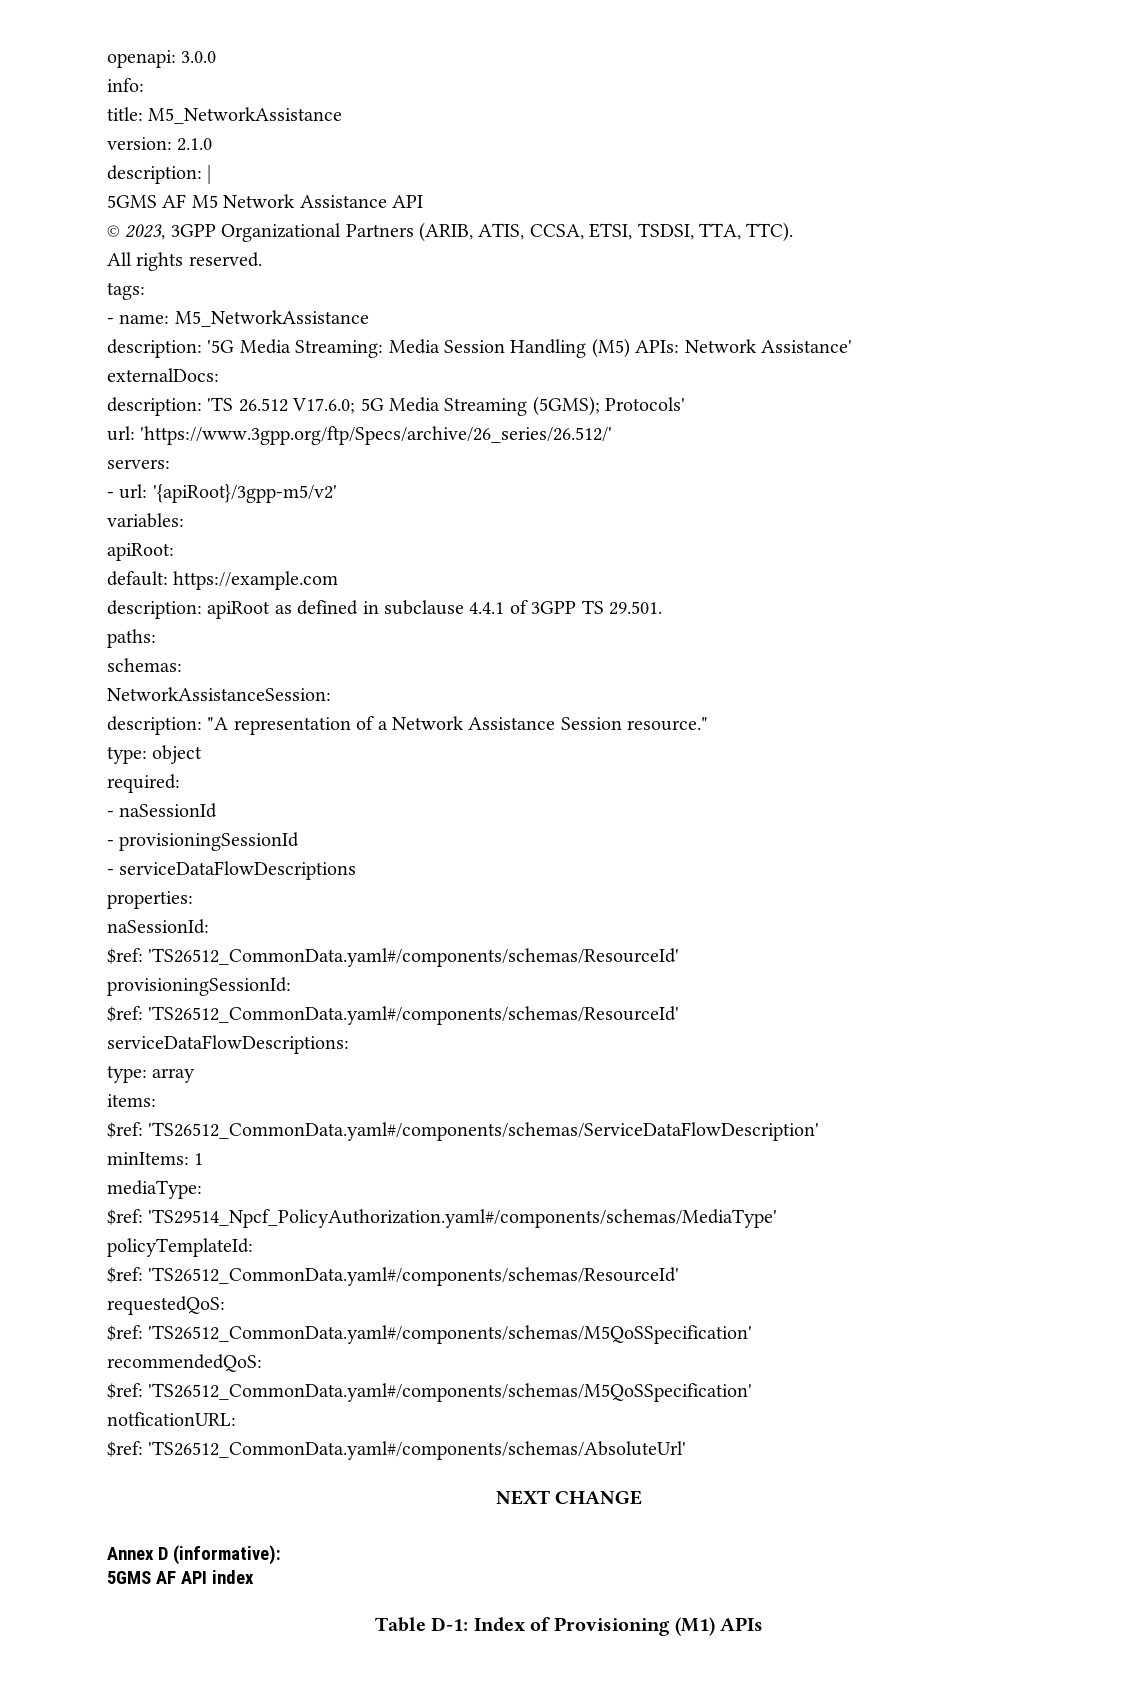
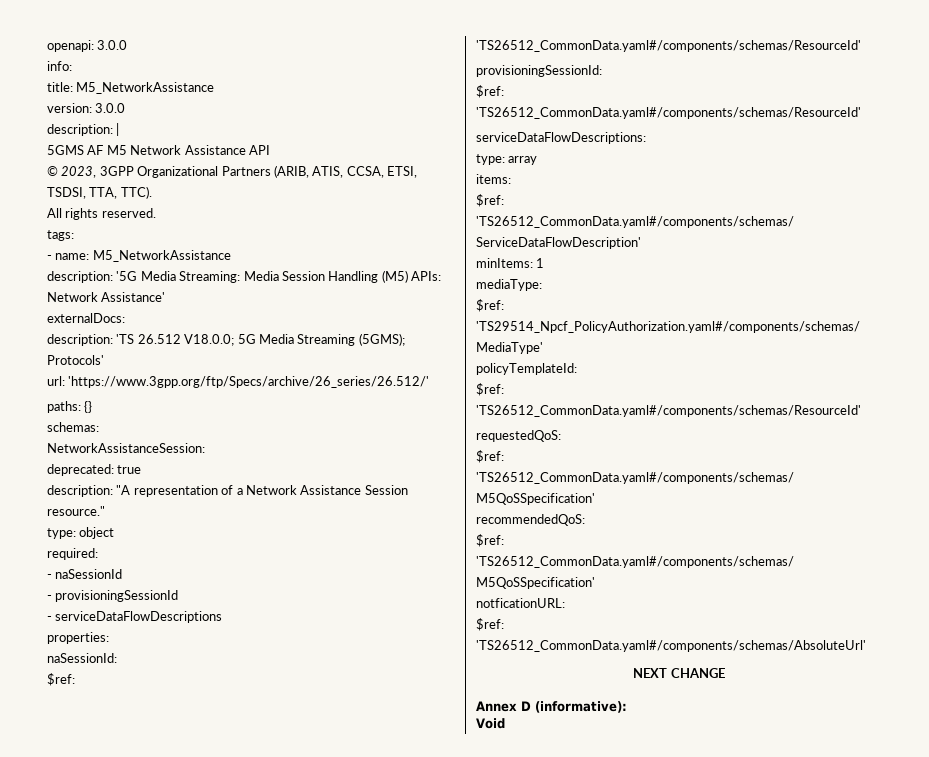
- version: 2.1.0
+ version: 3.0.0
- description: 'TS 26.512 V17.6.0; 5G Media Streaming (5GMS); Protocols'
+ description: 'TS 26.512 V18.0.0; 5G Media Streaming (5GMS); Protocols'
- servers:
- - url: '{apiRoot}/3gpp-m5/v2'
- variables:
- apiRoot:
- default: https://example.com
- description: apiRoot as defined in subclause 4.4.1 of 3GPP TS 29.501.
- paths:
+ paths: {}
+ deprecated: true
- 5GMS AF API index
- Table D-1: Index of Provisioning (M1) APIs
+ Void

